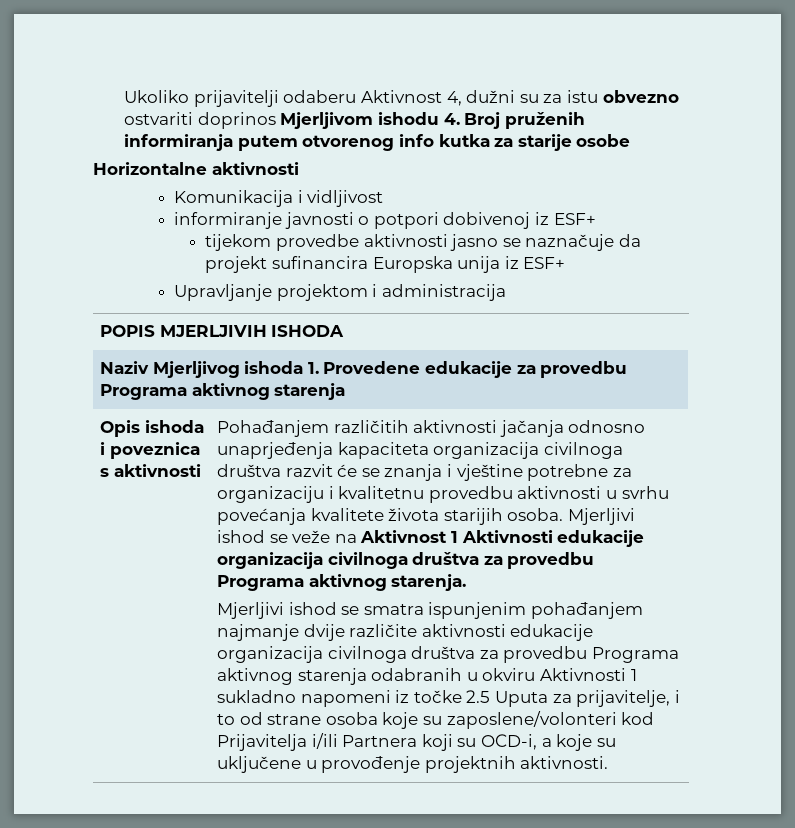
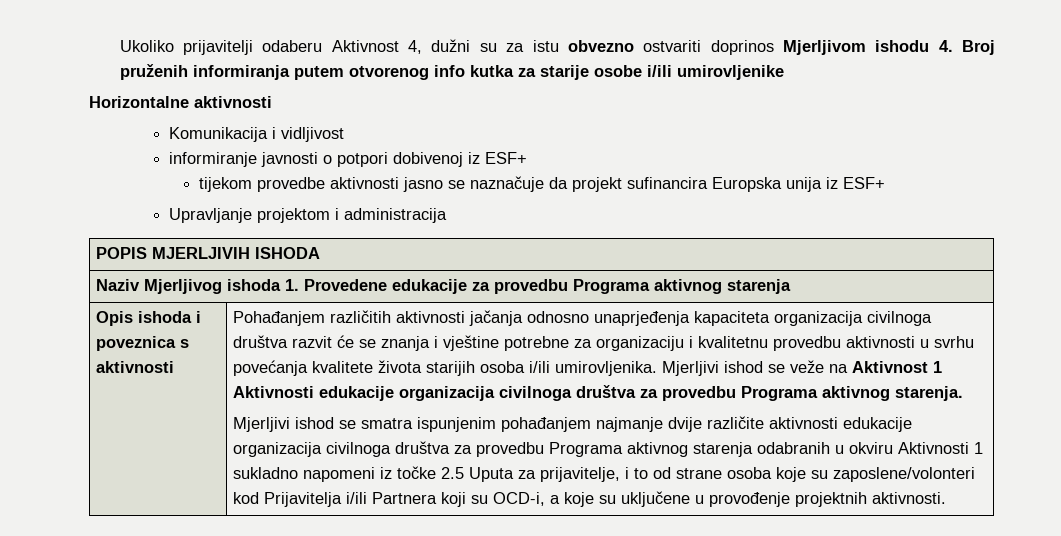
- Ukoliko prijavitelji odaberu Aktivnost 4, dužni su za istu obvezno ostvariti doprinos Mjerljivom ishodu 4. Broj pruženih informiranja putem otvorenog info kutka za starije osobe
+ Ukoliko prijavitelji odaberu Aktivnost 4, dužni su za istu obvezno ostvariti doprinos Mjerljivom ishodu 4. Broj pruženih informiranja putem otvorenog info kutka za starije osobe i/ili umirovljenike
- Pohađanjem različitih aktivnosti jačanja odnosno unaprjeđenja kapaciteta organizacija civilnoga društva razvit će se znanja i vještine potrebne za organizaciju i kvalitetnu provedbu aktivnosti u svrhu povećanja kvalitete života starijih osoba.
+ Pohađanjem različitih aktivnosti jačanja odnosno unaprjeđenja kapaciteta organizacija civilnoga društva razvit će se znanja i vještine potrebne za organizaciju i kvalitetnu provedbu aktivnosti u svrhu povećanja kvalitete života starijih osoba i/ili umirovljenika.

